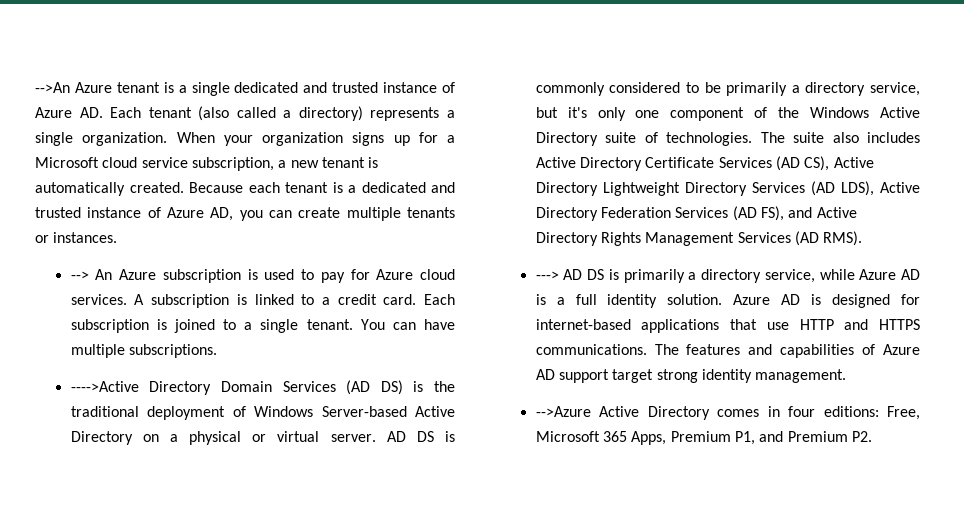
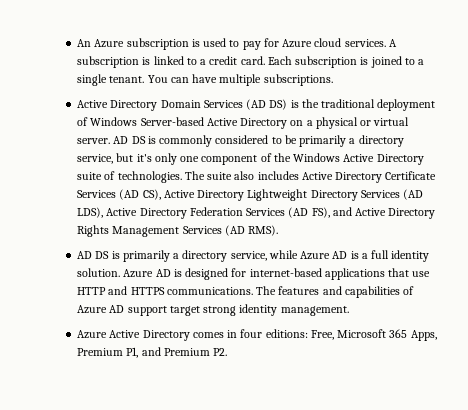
- -->An Azure tenant is a single dedicated and trusted instance of Azure AD. Each tenant (also called a directory) represents a single organization. When your organization signs up for a Microsoft cloud service subscription, a new tenant is automatically created. Because each tenant is a dedicated and trusted instance of Azure AD, you can create multiple tenants or instances.
- --> An Azure subscription is used to pay for Azure cloud services.
+ An Azure subscription is used to pay for Azure cloud services.
- ---->Active Directory Domain Services (AD DS) is the traditional deployment of Windows Server-based Active Directory on a physical or virtual server.
+ Active Directory Domain Services (AD DS) is the traditional deployment of Windows Server-based Active Directory on a physical or virtual server.
- ---> AD DS is primarily a directory service, while Azure AD is a full identity solution.
+ AD DS is primarily a directory service, while Azure AD is a full identity solution.
- -->Azure Active Directory comes in four editions: Free, Microsoft 365 Apps, Premium P1, and Premium P2.
+ Azure Active Directory comes in four editions: Free, Microsoft 365 Apps, Premium P1, and Premium P2.

